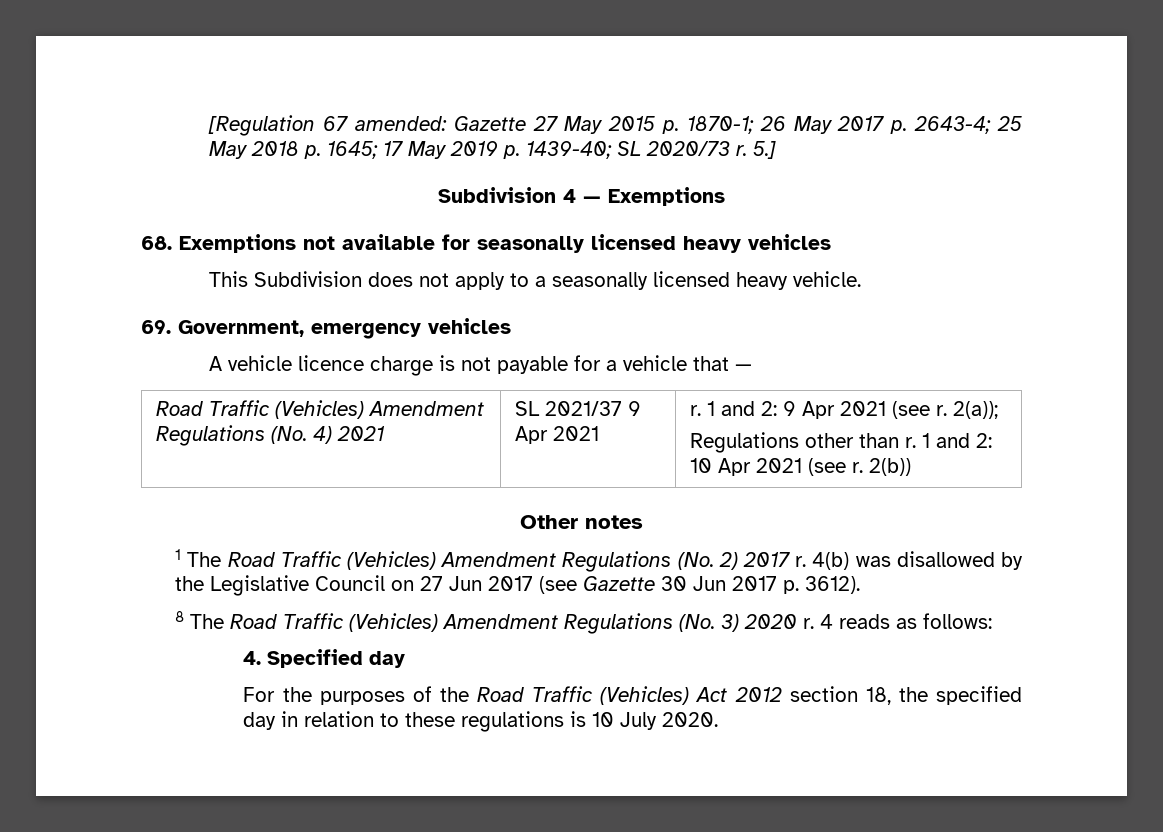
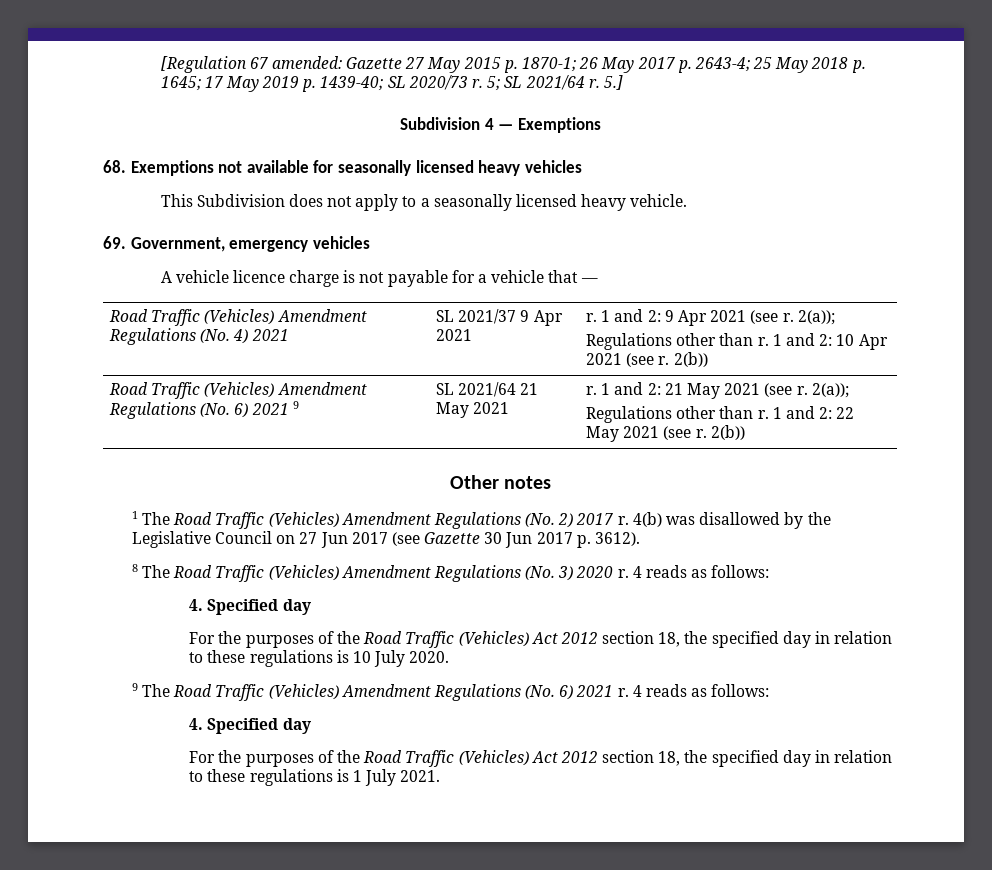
+ 5; SL 2021/64 r.
+ Road Traffic (Vehicles) Amendment Regulations (No. 6) 2021 9 | SL 2021/64 21 May 2021 | r. 1 and 2: 21 May 2021 (see r. 2(a));
+ Regulations other than r. 1 and 2: 22 May 2021 (see r. 2(b))
+ 9 The Road Traffic (Vehicles) Amendment Regulations (No. 6) 2021 r. 4 reads as follows:
+ 4. Specified day
+ For the purposes of the Road Traffic (Vehicles) Act 2012 section 18, the specified day in relation to these regulations is 1 July 2021.

